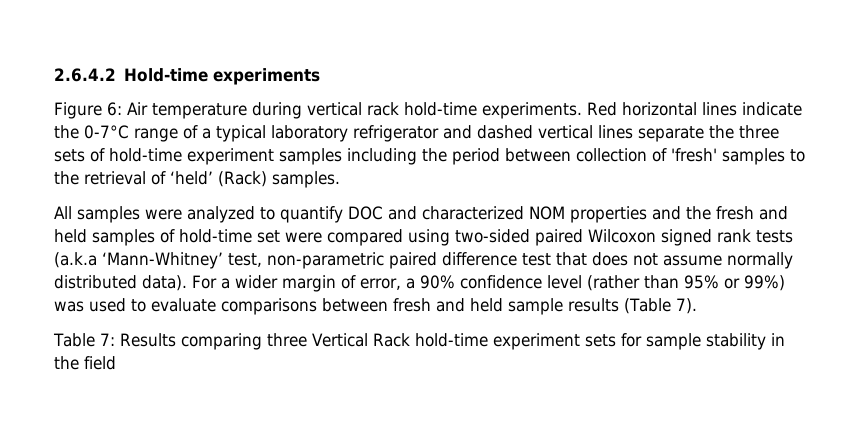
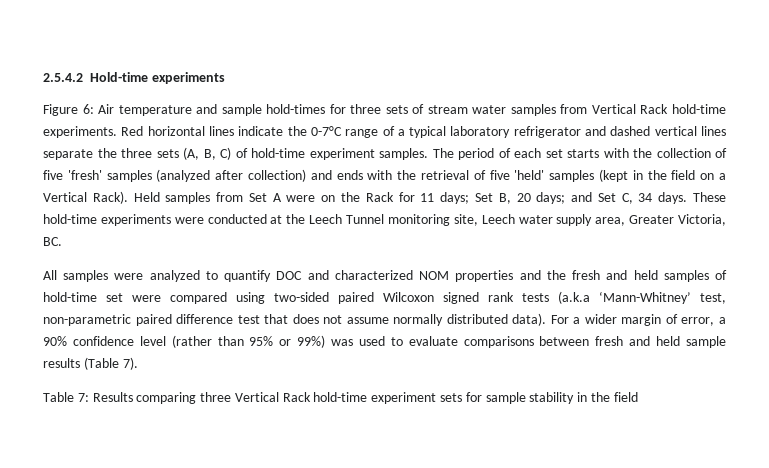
- 2.6.4.2 Hold-time experiments
+ 2.5.4.2 Hold-time experiments
- Figure 6: Air temperature during vertical rack hold-time experiments.
+ Figure 6: Air temperature and sample hold-times for three sets of stream water samples from Vertical Rack hold-time experiments.
- Red horizontal lines indicate the 0-7°C range of a typical laboratory refrigerator and dashed vertical lines separate the three sets of hold-time experiment samples including the period between collection of 'fresh' samples to the retrieval of ‘held’ (Rack) samples.
+ Red horizontal lines indicate the 0-7°C range of a typical laboratory refrigerator and dashed vertical lines separate the three sets (A, B, C) of hold-time experiment samples. The period of each set starts with the collection of five 'fresh' samples (analyzed after collection) and ends with the retrieval of five 'held' samples (kept in the field on a Vertical Rack). Held samples from Set A were on the Rack for 11 days; Set B, 20 days; and Set C, 34 days. These hold-time experiments were conducted at the Leech Tunnel monitoring site, Leech water supply area, Greater Victoria, BC.

